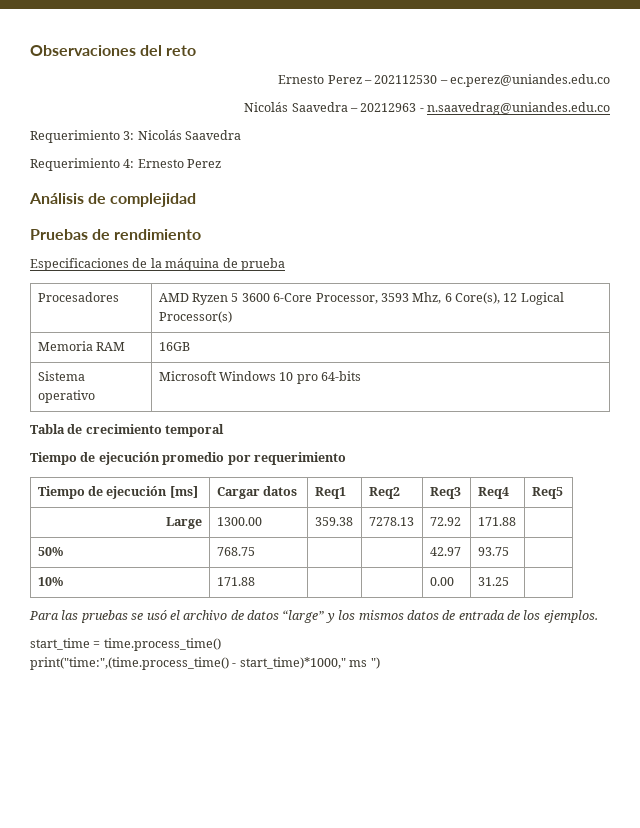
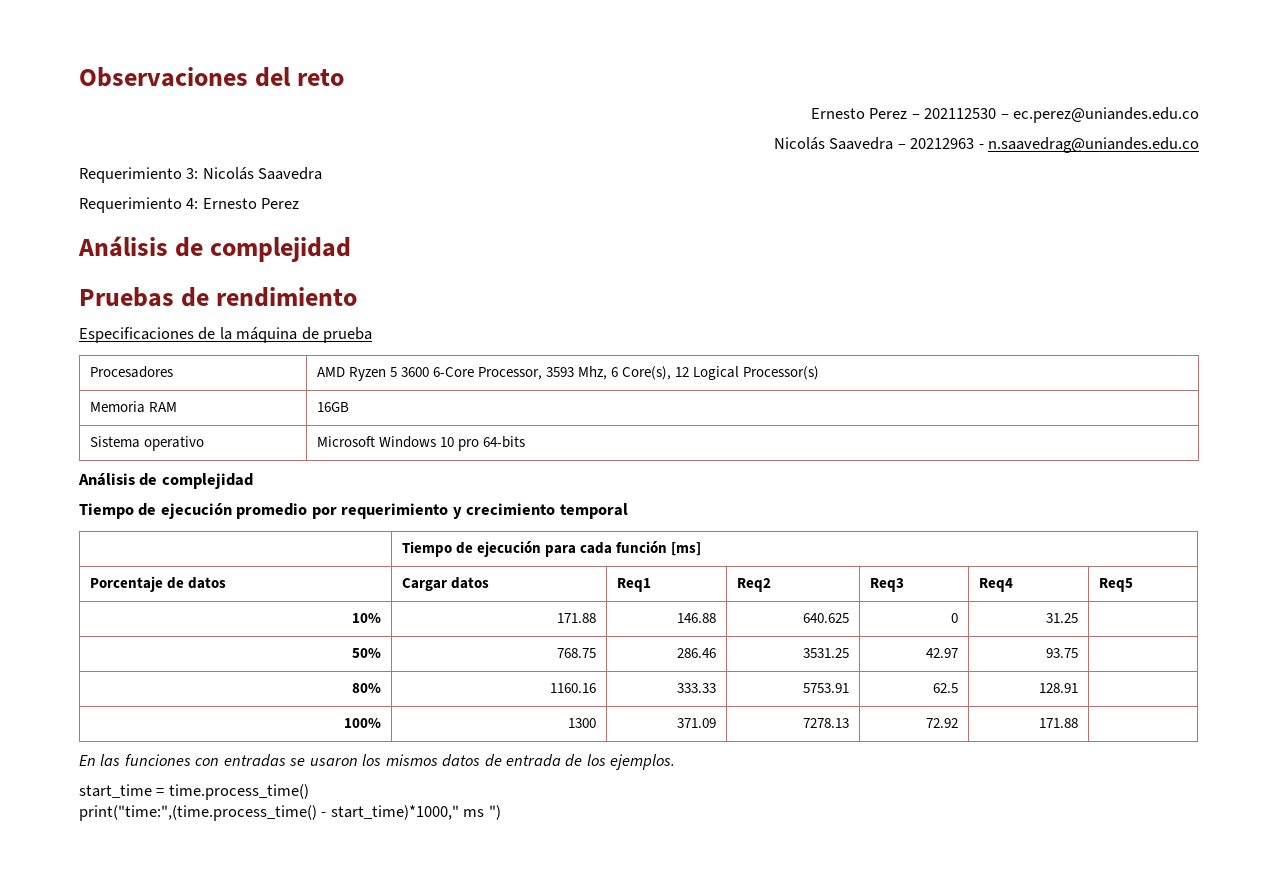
  Sistema operativo | Microsoft Windows 10 pro 64-bits
- Tabla de crecimiento temporal
+ Análisis de complejidad
- Tiempo de ejecución promedio por requerimiento
- Tiempo de ejecución [ms] | Cargar datos | Req1 | Req2 | Req3 | Req4 | Req5
+ Tiempo de ejecución promedio por requerimiento y crecimiento temporal
+ | Tiempo de ejecución para cada función [ms]
+ Porcentaje de datos | Cargar datos | Req1 | Req2 | Req3 | Req4 | Req5
- Large | 1300.00 | 359.38 | 7278.13 | 72.92 | 171.88 |
- 50% | 768.75 | | | 42.97 | 93.75 |
- 10% | 171.88 | | | 0.00 | 31.25 |
- Para las pruebas se usó el archivo de datos “large” y los mismos datos de entrada de los ejemplos.
+ 10% | 171.88 | 146.88 | 640.625 | 0 | 31.25 |
+ 50% | 768.75 | 286.46 | 3531.25 | 42.97 | 93.75 |
+ 80% | 1160.16 | 333.33 | 5753.91 | 62.5 | 128.91 |
+ 100% | 1300 | 371.09 | 7278.13 | 72.92 | 171.88 |
+ En las funciones con entradas se usaron los mismos datos de entrada de los ejemplos.

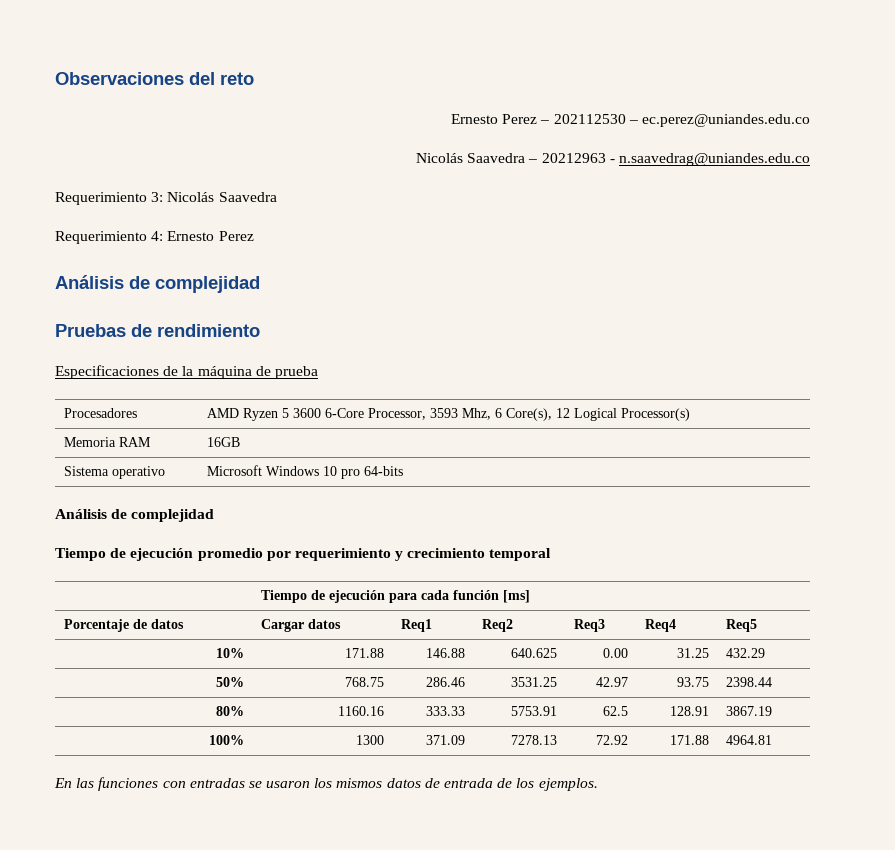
- 10% | 171.88 | 146.88 | 640.625 | 0 | 31.25 |
+ 10% | 171.88 | 146.88 | 640.625 | 0.00 | 31.25 | 432.29
- 50% | 768.75 | 286.46 | 3531.25 | 42.97 | 93.75 |
+ 50% | 768.75 | 286.46 | 3531.25 | 42.97 | 93.75 | 2398.44
- 80% | 1160.16 | 333.33 | 5753.91 | 62.5 | 128.91 |
+ 80% | 1160.16 | 333.33 | 5753.91 | 62.5 | 128.91 | 3867.19
- 100% | 1300 | 371.09 | 7278.13 | 72.92 | 171.88 |
+ 100% | 1300 | 371.09 | 7278.13 | 72.92 | 171.88 | 4964.81
- start_time = time.process_time()
- print("time:",(time.process_time() - start_time)*1000," ms ")

